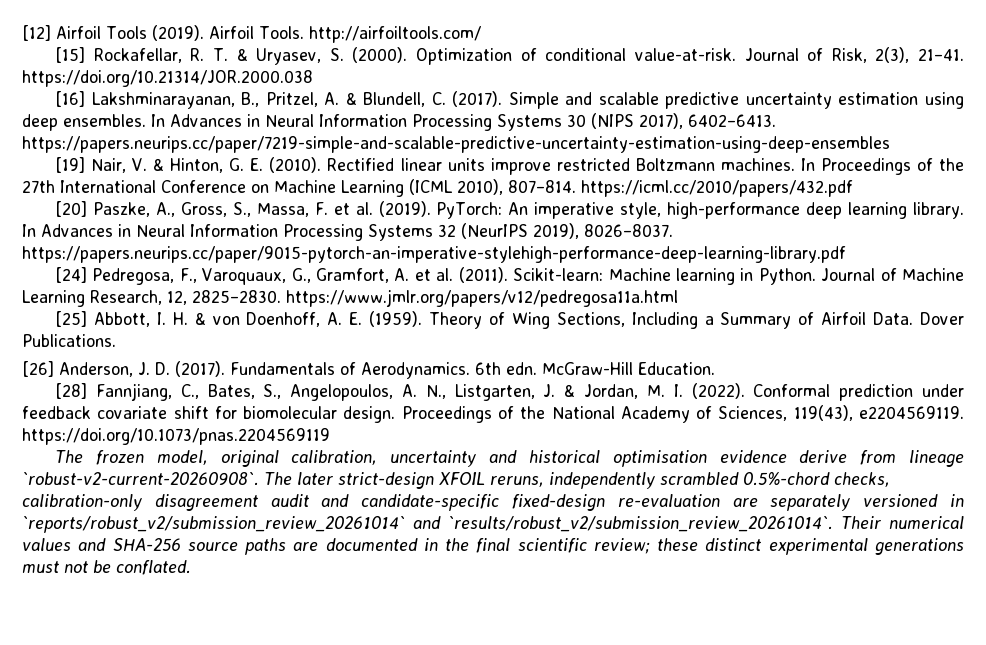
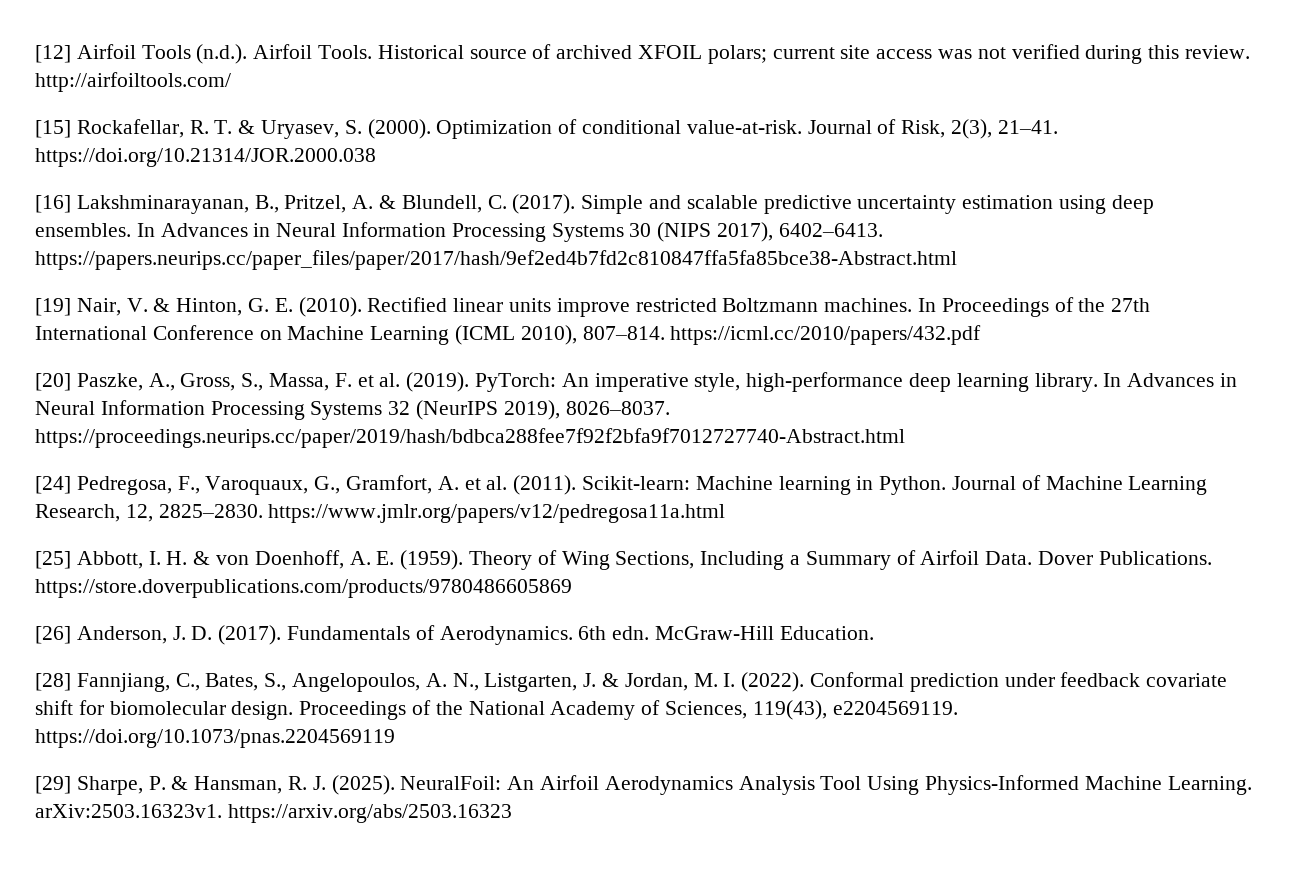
- [12] Airfoil Tools (2019). Airfoil Tools. http://airfoiltools.com/
+ [12] Airfoil Tools (n.d.). Airfoil Tools. Historical source of archived XFOIL polars; current site access was not verified during this review. http://airfoiltools.com/
- In Advances in Neural Information Processing Systems 30 (NIPS 2017), 6402–6413. https://papers.neurips.cc/paper/7219-simple-and-scalable-predictive-uncertainty-estimation-using-deep-ensembles
+ In Advances in Neural Information Processing Systems 30 (NIPS 2017), 6402–6413. https://papers.neurips.cc/paper_files/paper/2017/hash/9ef2ed4b7fd2c810847ffa5fa85bce38-Abstract.html
- In Advances in Neural Information Processing Systems 32 (NeurIPS 2019), 8026–8037. https://papers.neurips.cc/paper/9015-pytorch-an-imperative-stylehigh-performance-deep-learning-library.pdf
+ In Advances in Neural Information Processing Systems 32 (NeurIPS 2019), 8026–8037. https://proceedings.neurips.cc/paper/2019/hash/bdbca288fee7f92f2bfa9f7012727740-Abstract.html
- Dover Publications.
+ Dover Publications. https://store.doverpublications.com/products/9780486605869
- The frozen model, original calibration, uncertainty and historical optimisation evidence derive from lineage `robust-v2-current-20260908`. The later strict-design XFOIL reruns, independently scrambled 0.5%-chord checks, calibration-only disagreement audit and candidate-specific fixed-design re-evaluation are separately versioned in `reports/robust_v2/submission_review_20261014` and `results/robust_v2/submission_review_20261014`. Their numerical values and SHA-256 source paths are documented in the final scientific review; these distinct experimental generations must not be conflated.
+ [29] Sharpe, P. & Hansman, R. J. (2025). NeuralFoil: An Airfoil Aerodynamics Analysis Tool Using Physics-Informed Machine Learning. arXiv:2503.16323v1. https://arxiv.org/abs/2503.16323

